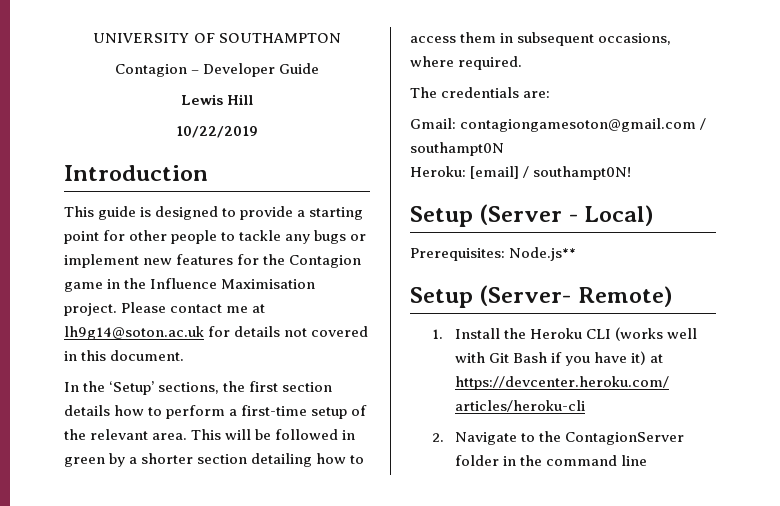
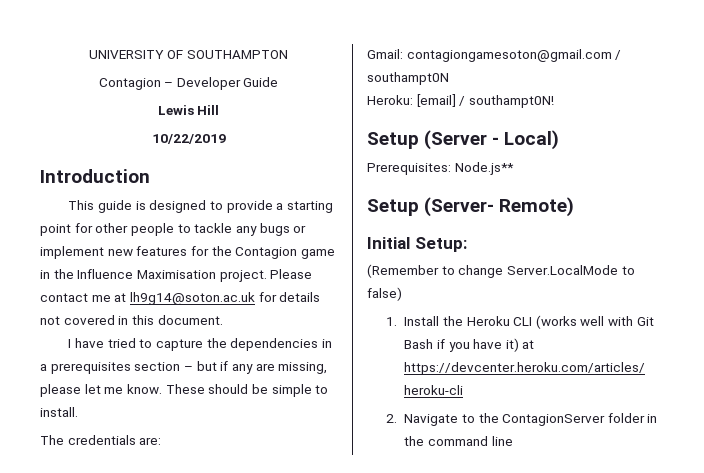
- In the ‘Setup’ sections, the first section details how to perform a first-time setup of the relevant area. This will be followed in green by a shorter section detailing how to access them in subsequent occasions, where required.
+ I have tried to capture the dependencies in a prerequisites section – but if any are missing, please let me know. These should be simple to install.
+ Initial Setup:
+ (Remember to change Server.LocalMode to false)

